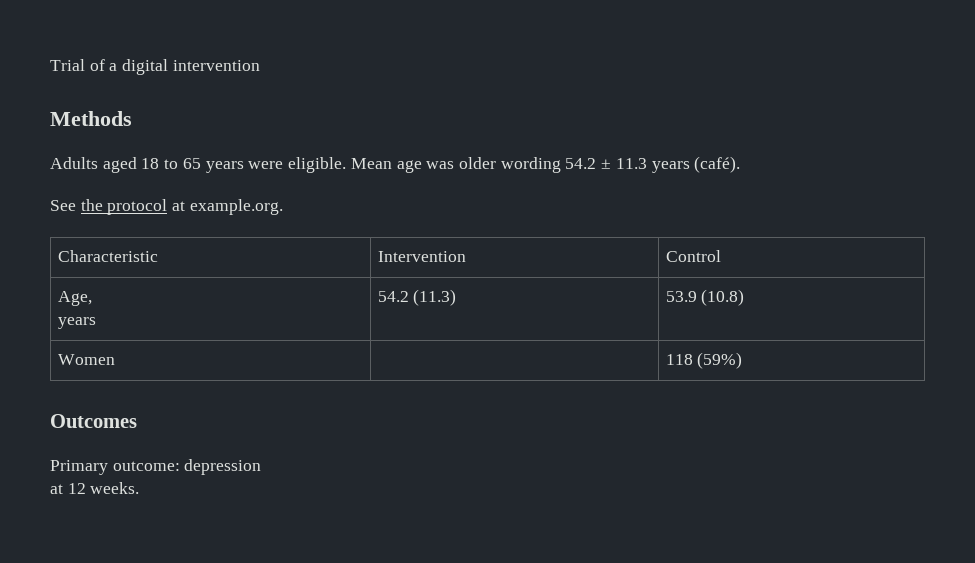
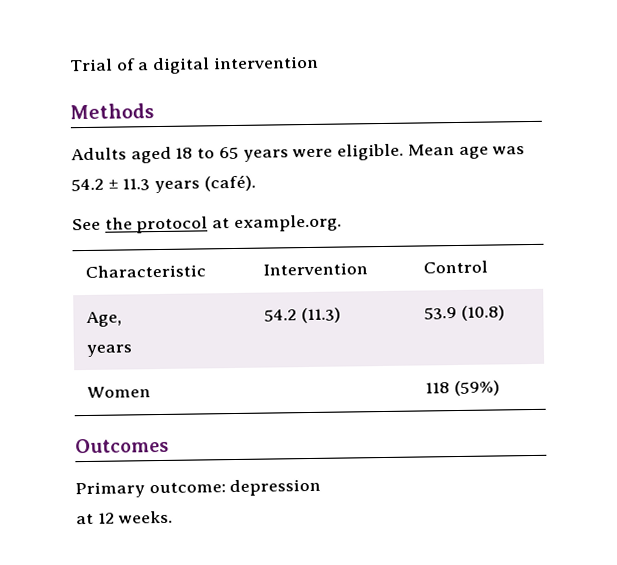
- Mean age was older wording 54.2 ± 11.3 years (café).
+ Mean age was 54.2 ± 11.3 years (café).

